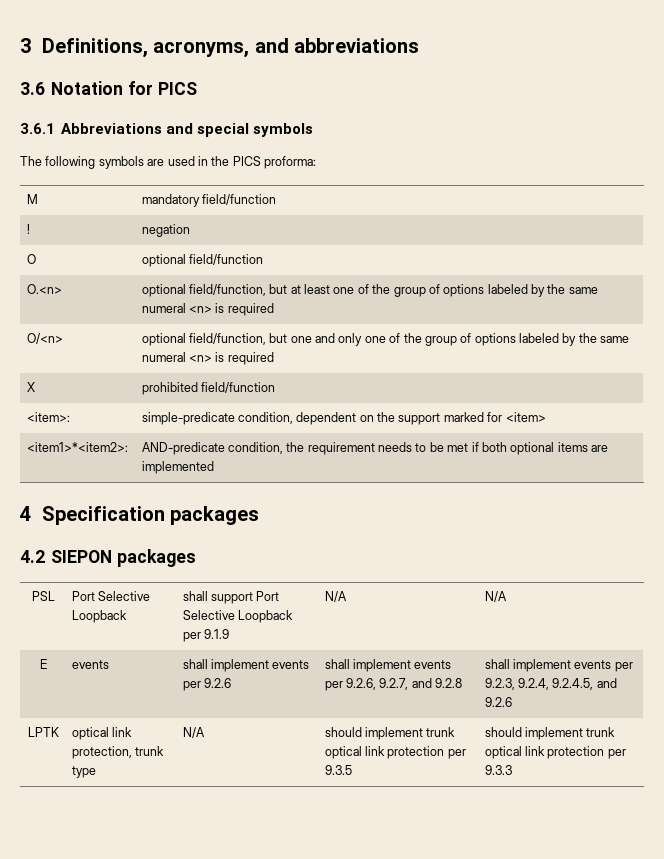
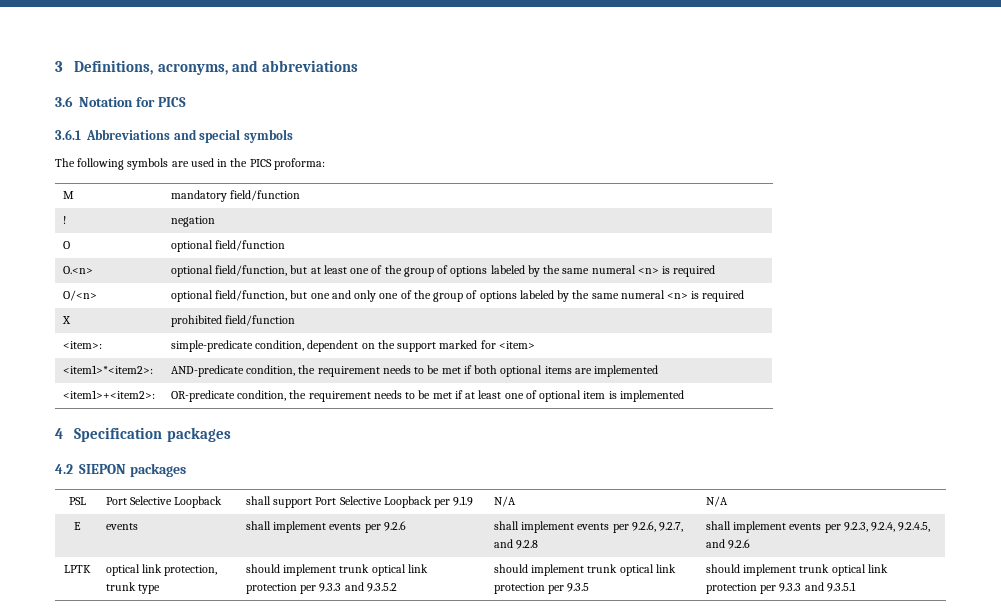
+ <item1>+<item2>: | OR-predicate condition, the requirement needs to be met if at least one of optional item is implemented
- LPTK | optical link protection, trunk type | N/A | should implement trunk optical link protection per 9.3.5 | should implement trunk optical link protection per 9.3.3
+ LPTK | optical link protection, trunk type | should implement trunk optical link protection per 9.3.3 and 9.3.5.2 | should implement trunk optical link protection per 9.3.5 | should implement trunk optical link protection per 9.3.3 and 9.3.5.1

